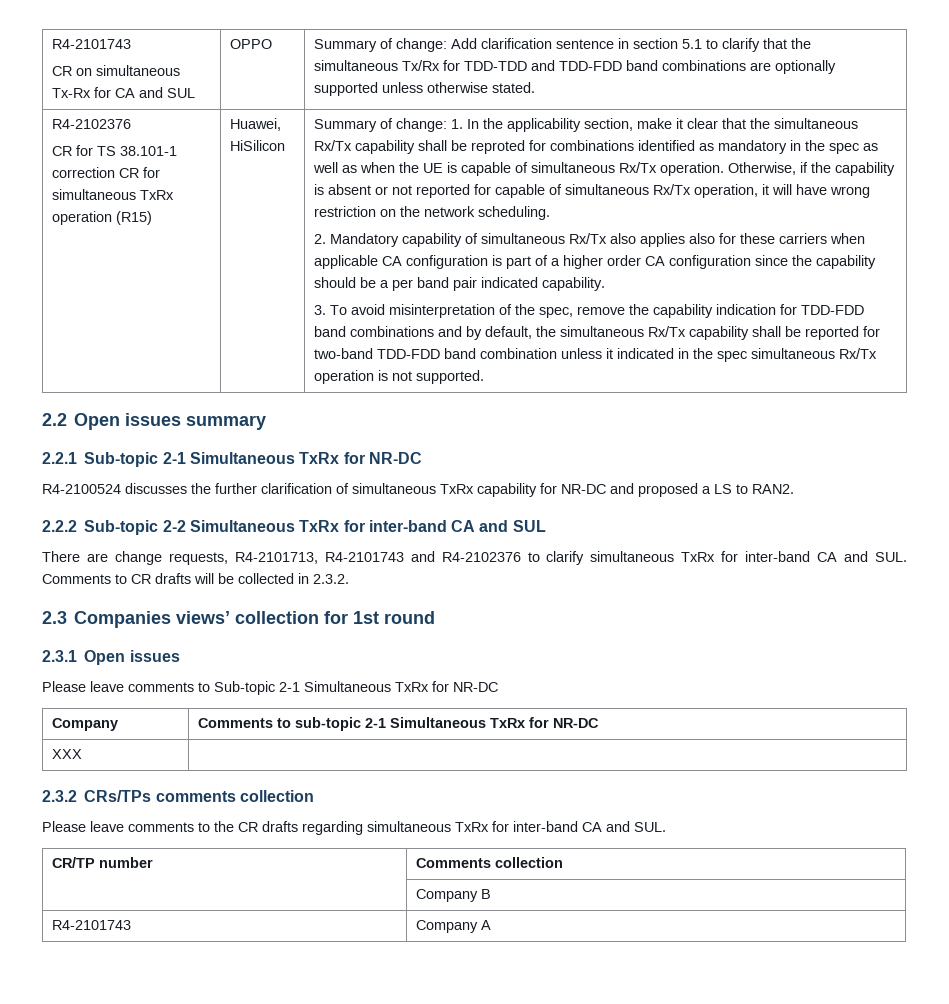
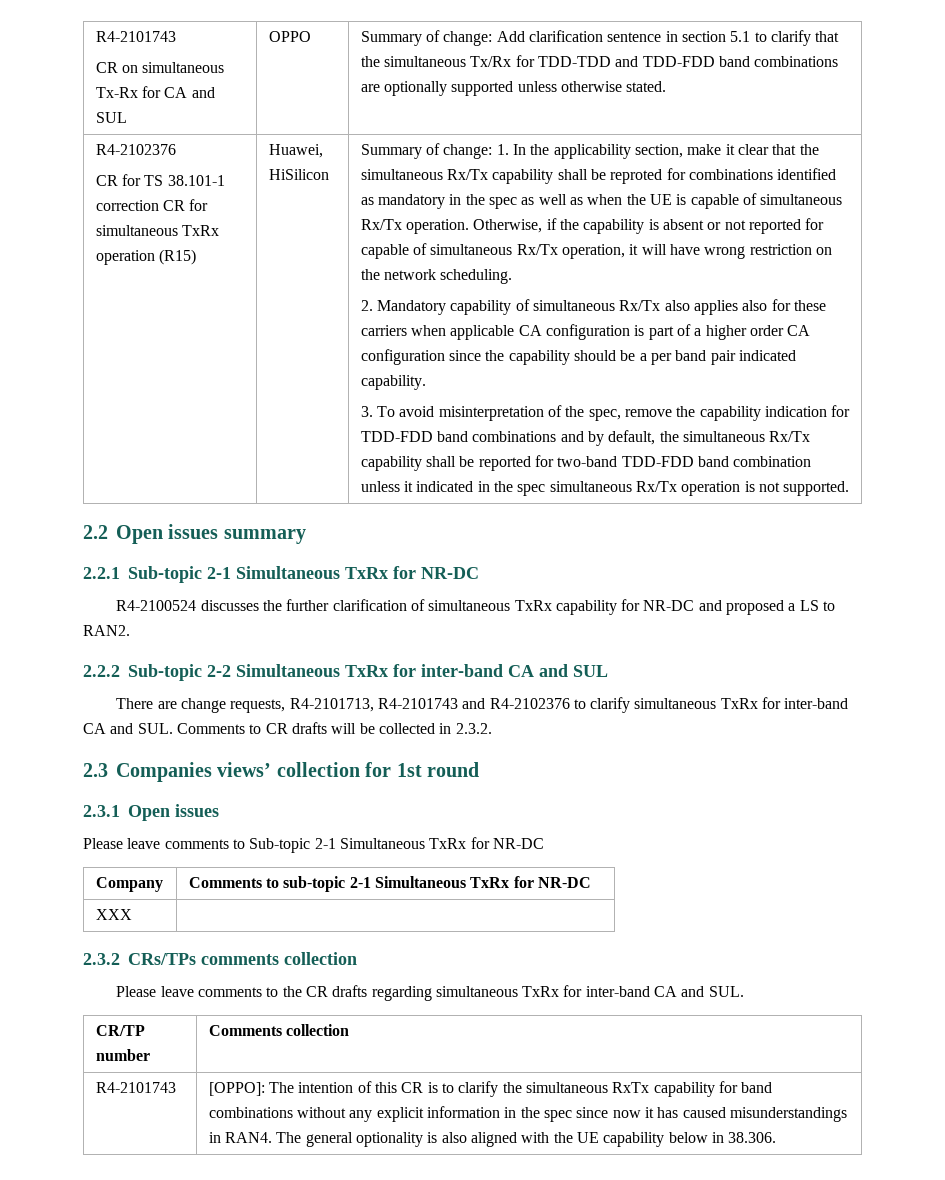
- | Company B
- Company A
+ [OPPO]: The intention of this CR is to clarify the simultaneous RxTx capability for band combinations without any explicit information in the spec since now it has caused misunderstandings in RAN4. The general optionality is also aligned with the UE capability below in 38.306.

